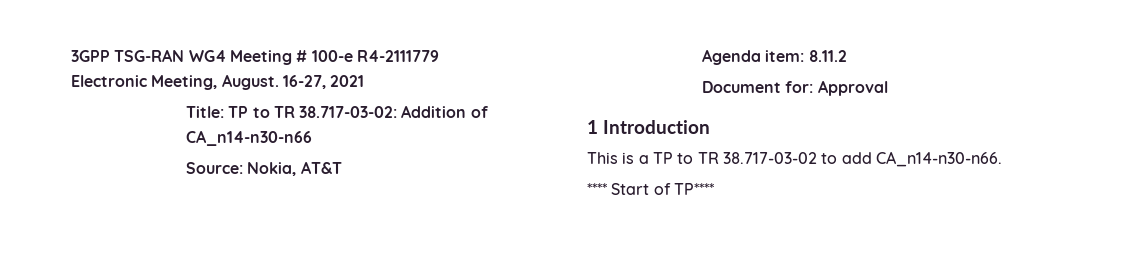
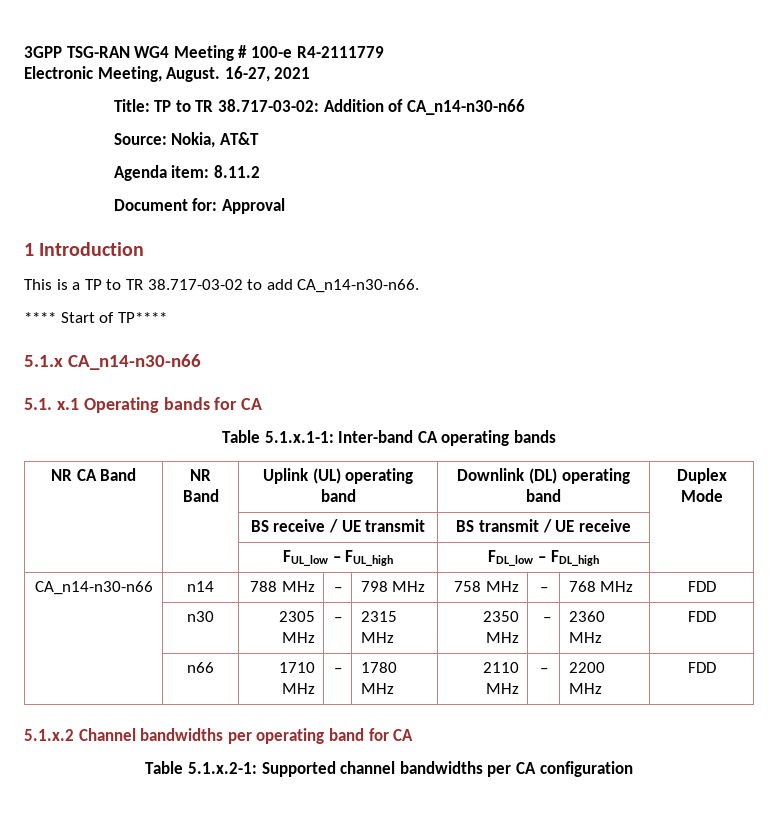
+ 5.1.x CA_n14-n30-n66
+ 5.1. x.1 Operating bands for CA
+ Table 5.1.x.1-1: Inter-band CA operating bands
+ NR CA Band | NR Band | Uplink (UL) operating band | Downlink (DL) operating band | Duplex Mode
+ | | BS receive / UE transmit | BS transmit / UE receive |
+ | | FUL_low – FUL_high | FDL_low – FDL_high |
+ CA_n14-n30-n66 | n14 | 788 MHz | – | 798 MHz | 758 MHz | – | 768 MHz | FDD
+ | n30 | 2305 MHz | – | 2315 MHz | 2350 MHz | – | 2360 MHz | FDD
+ | n66 | 1710 MHz | – | 1780 MHz | 2110 MHz | – | 2200 MHz | FDD
+ 5.1.x.2 Channel bandwidths per operating band for CA
+ Table 5.1.x.2-1: Supported channel bandwidths per CA configuration

